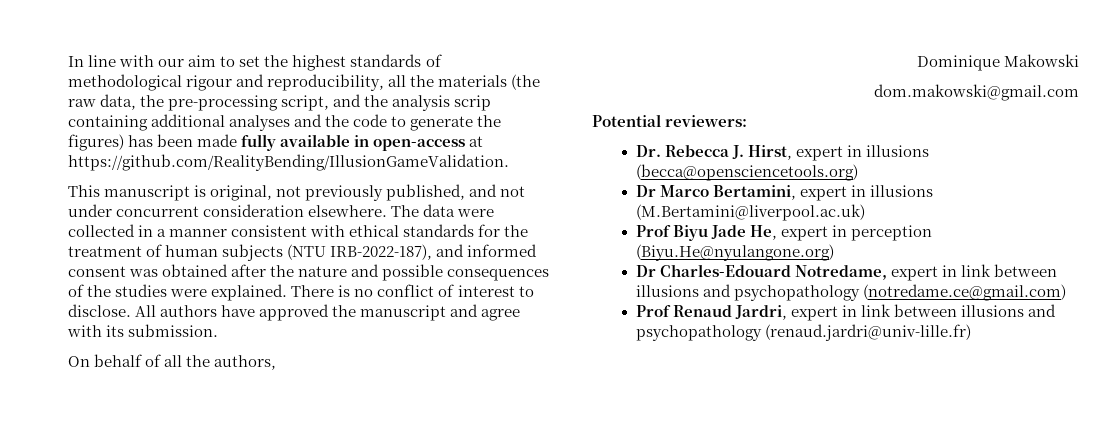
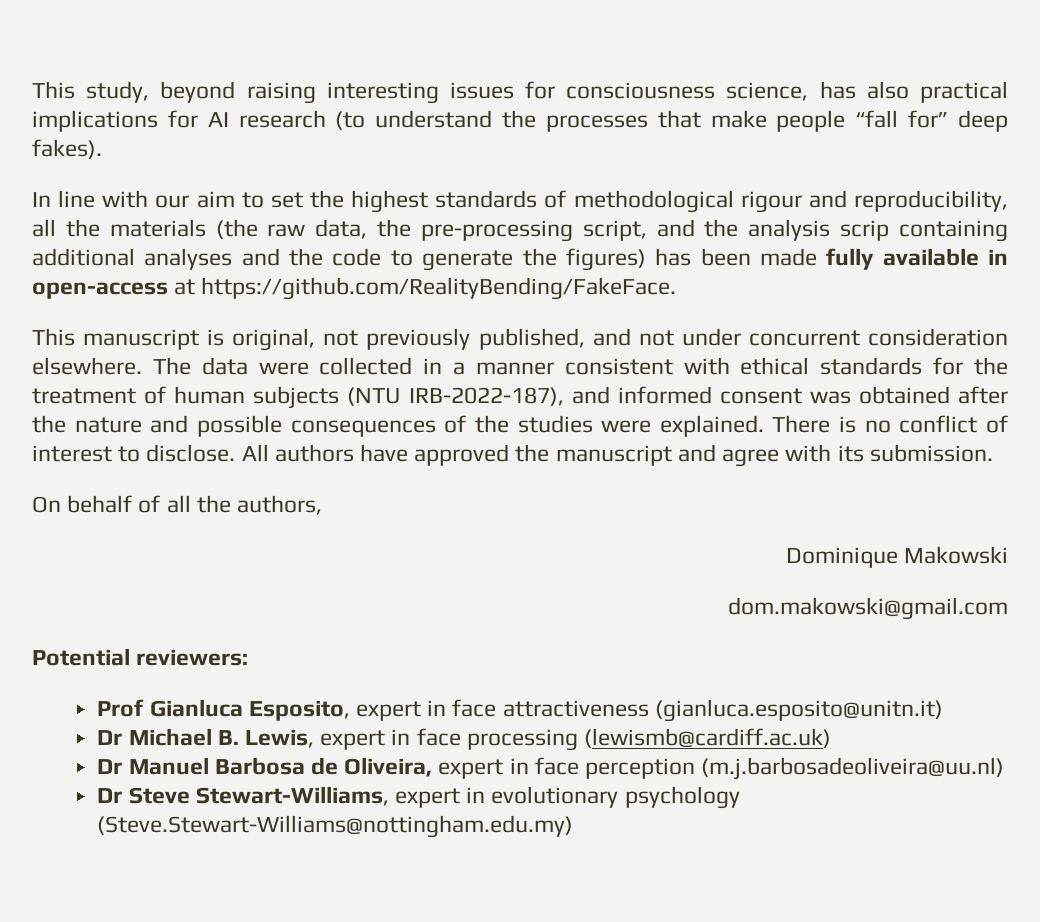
+ This study, beyond raising interesting issues for consciousness science, has also practical implications for AI research (to understand the processes that make people “fall for” deep fakes).
- In line with our aim to set the highest standards of methodological rigour and reproducibility, all the materials (the raw data, the pre-processing script, and the analysis scrip containing additional analyses and the code to generate the figures) has been made fully available in open-access at https://github.com/RealityBending/IllusionGameValidation.
+ In line with our aim to set the highest standards of methodological rigour and reproducibility, all the materials (the raw data, the pre-processing script, and the analysis scrip containing additional analyses and the code to generate the figures) has been made fully available in open-access at https://github.com/RealityBending/FakeFace.
- Dr. Rebecca J. Hirst, expert in illusions (becca@opensciencetools.org)
- Dr Marco Bertamini, expert in illusions (M.Bertamini@liverpool.ac.uk)
- Prof Biyu Jade He, expert in perception (Biyu.He@nyulangone.org)
- Dr Charles-Edouard Notredame, expert in link between illusions and psychopathology (notredame.ce@gmail.com)
- Prof Renaud Jardri, expert in link between illusions and psychopathology (renaud.jardri@univ-lille.fr)
+ Prof Gianluca Esposito, expert in face attractiveness (gianluca.esposito@unitn.it)
+ Dr Michael B. Lewis, expert in face processing (lewismb@cardiff.ac.uk)
+ Dr Manuel Barbosa de Oliveira, expert in face perception (m.j.barbosadeoliveira@uu.nl)
+ Dr Steve Stewart-Williams, expert in evolutionary psychology (Steve.Stewart-Williams@nottingham.edu.my)

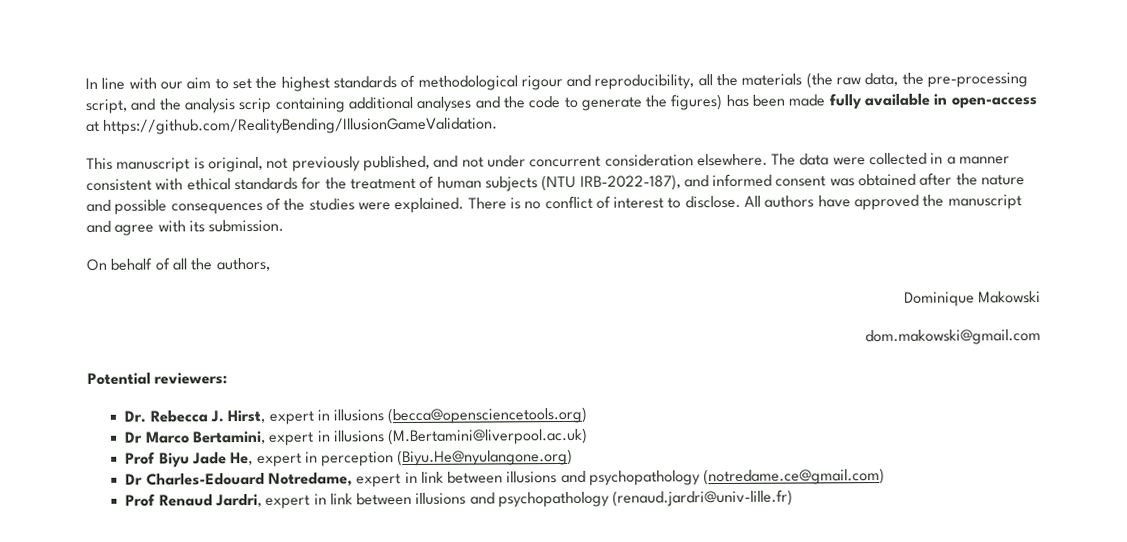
- This study, beyond raising interesting issues for consciousness science, has also practical implications for AI research (to understand the processes that make people “fall for” deep fakes).
- In line with our aim to set the highest standards of methodological rigour and reproducibility, all the materials (the raw data, the pre-processing script, and the analysis scrip containing additional analyses and the code to generate the figures) has been made fully available in open-access at https://github.com/RealityBending/FakeFace.
+ In line with our aim to set the highest standards of methodological rigour and reproducibility, all the materials (the raw data, the pre-processing script, and the analysis scrip containing additional analyses and the code to generate the figures) has been made fully available in open-access at https://github.com/RealityBending/IllusionGameValidation.
- Prof Gianluca Esposito, expert in face attractiveness (gianluca.esposito@unitn.it)
- Dr Michael B. Lewis, expert in face processing (lewismb@cardiff.ac.uk)
- Dr Manuel Barbosa de Oliveira, expert in face perception (m.j.barbosadeoliveira@uu.nl)
- Dr Steve Stewart-Williams, expert in evolutionary psychology (Steve.Stewart-Williams@nottingham.edu.my)
+ Dr. Rebecca J. Hirst, expert in illusions (becca@opensciencetools.org)
+ Dr Marco Bertamini, expert in illusions (M.Bertamini@liverpool.ac.uk)
+ Prof Biyu Jade He, expert in perception (Biyu.He@nyulangone.org)
+ Dr Charles-Edouard Notredame, expert in link between illusions and psychopathology (notredame.ce@gmail.com)
+ Prof Renaud Jardri, expert in link between illusions and psychopathology (renaud.jardri@univ-lille.fr)

